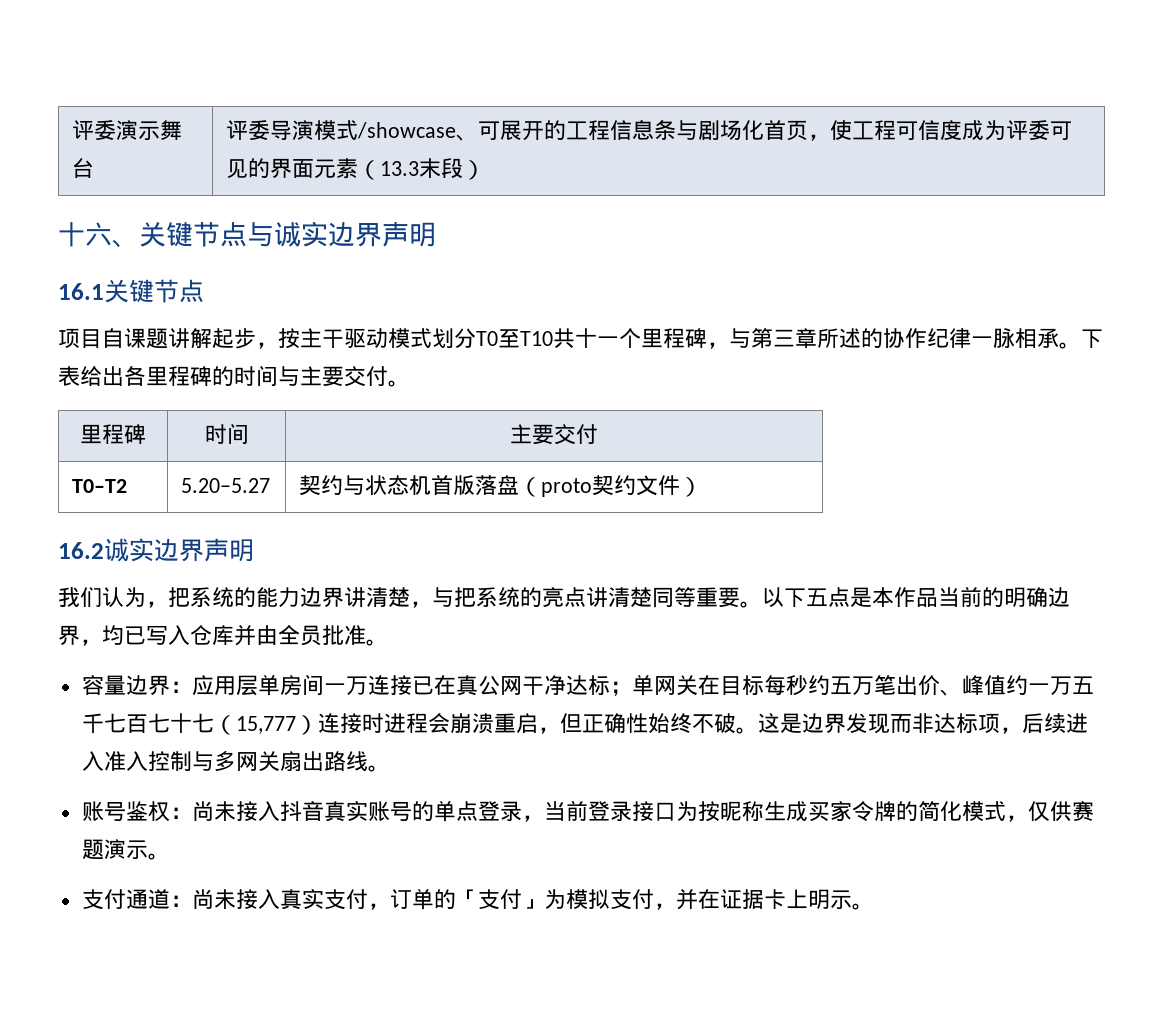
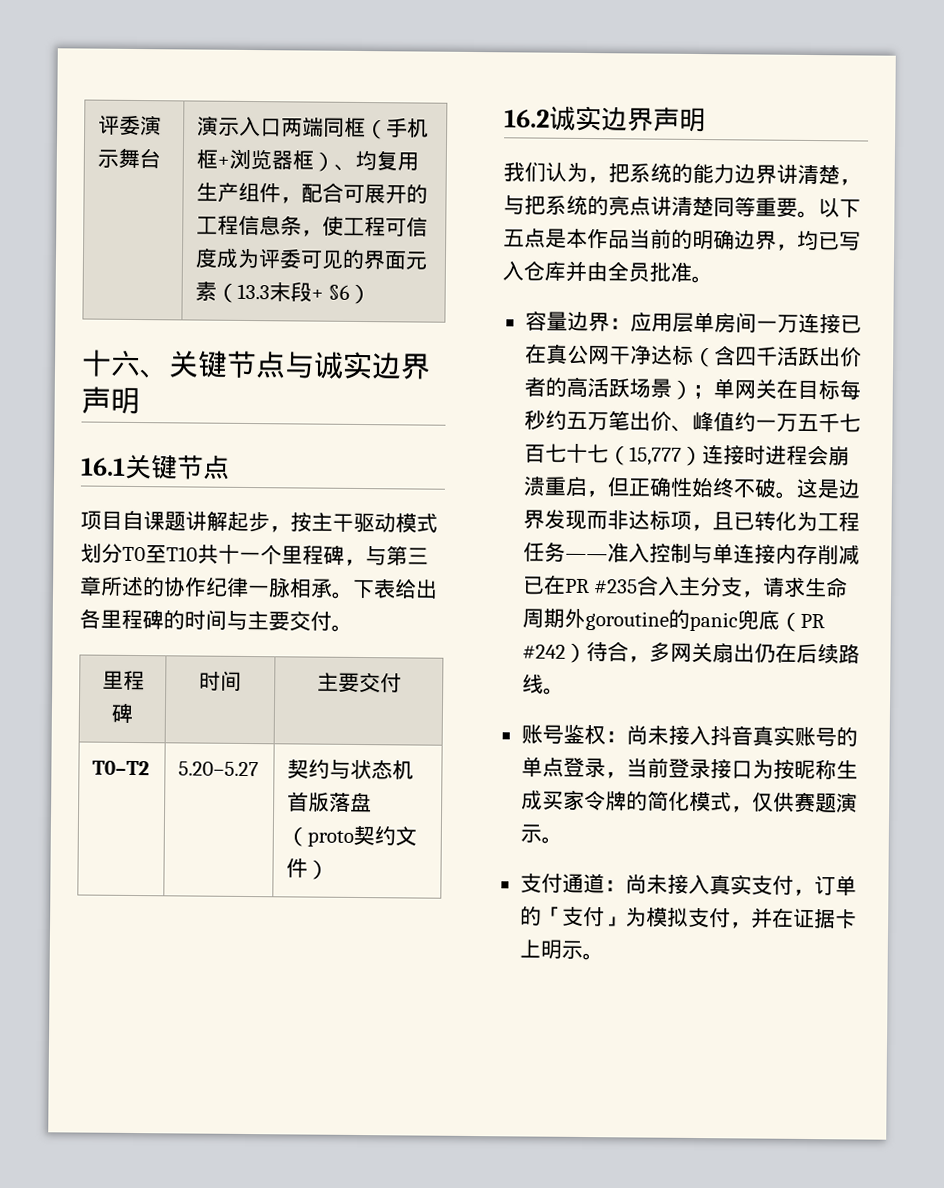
- 评委演示舞台 | 评委导演模式/showcase、可展开的工程信息条与剧场化首页，使工程可信度成为评委可见的界面元素（13.3末段）
+ 评委演示舞台 | 演示入口两端同框（手机框+浏览器框）、均复用生产组件，配合可展开的工程信息条，使工程可信度成为评委可见的界面元素（13.3末段+ §6）
- 容量边界：应用层单房间一万连接已在真公网干净达标；单网关在目标每秒约五万笔出价、峰值约一万五千七百七十七（15,777）连接时进程会崩溃重启，但正确性始终不破。
+ 容量边界：应用层单房间一万连接已在真公网干净达标（含四千活跃出价者的高活跃场景）；单网关在目标每秒约五万笔出价、峰值约一万五千七百七十七（15,777）连接时进程会崩溃重启，但正确性始终不破。
- 这是边界发现而非达标项，后续进入准入控制与多网关扇出路线。
+ 这是边界发现而非达标项，且已转化为工程任务——准入控制与单连接内存削减已在PR #235合入主分支，请求生命周期外goroutine的panic兜底（PR #242）待合，多网关扇出仍在后续路线。

